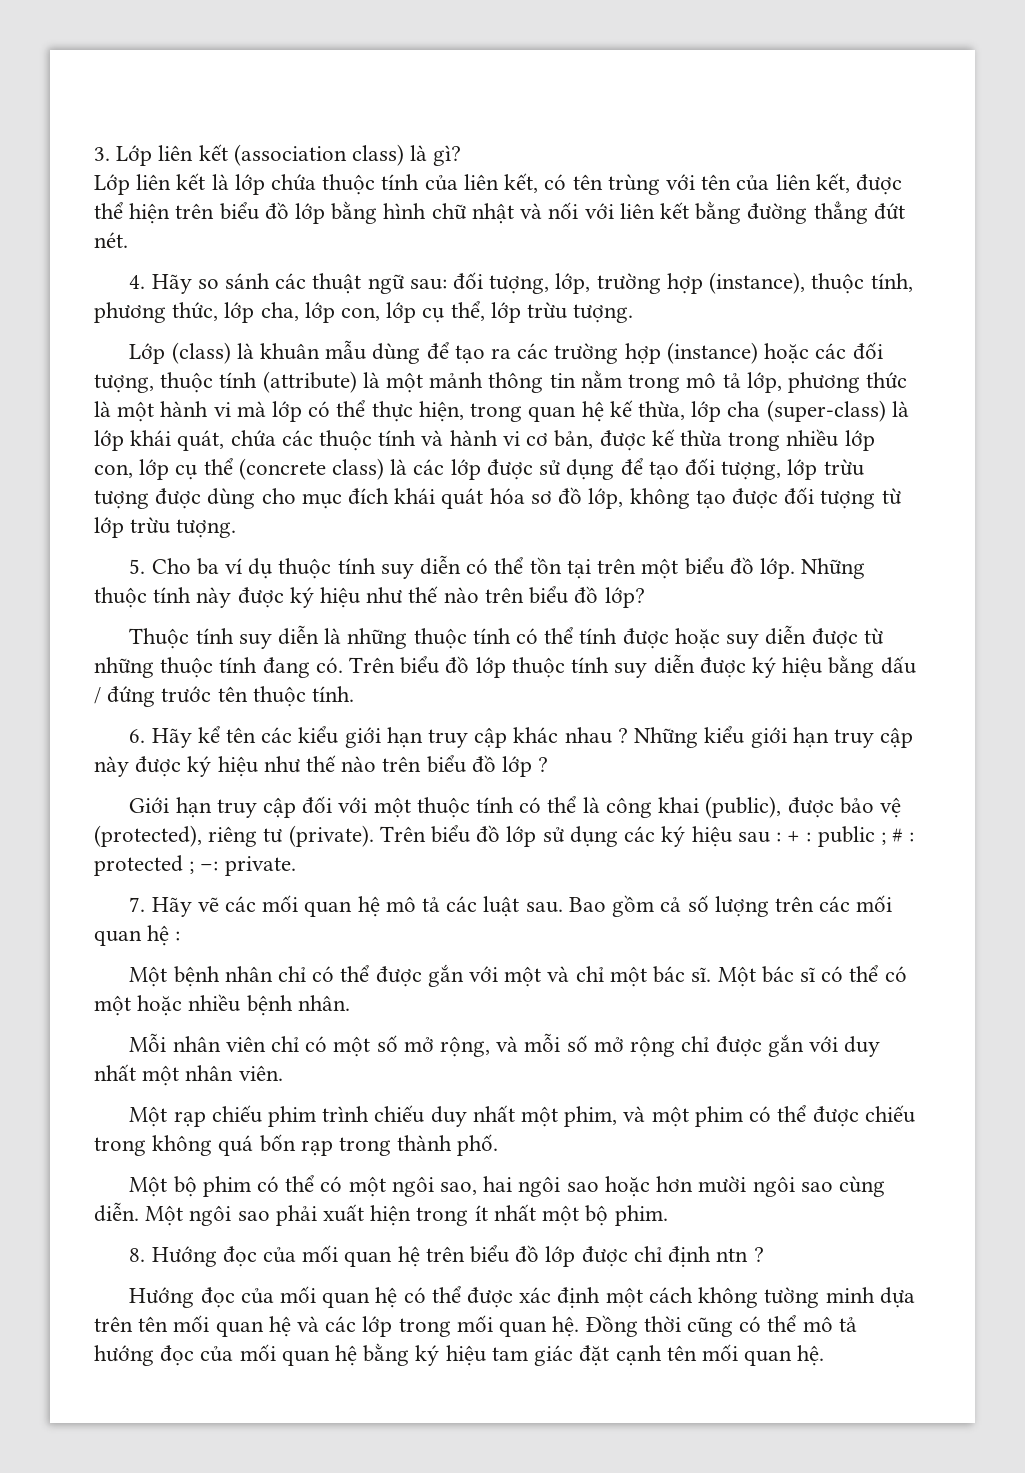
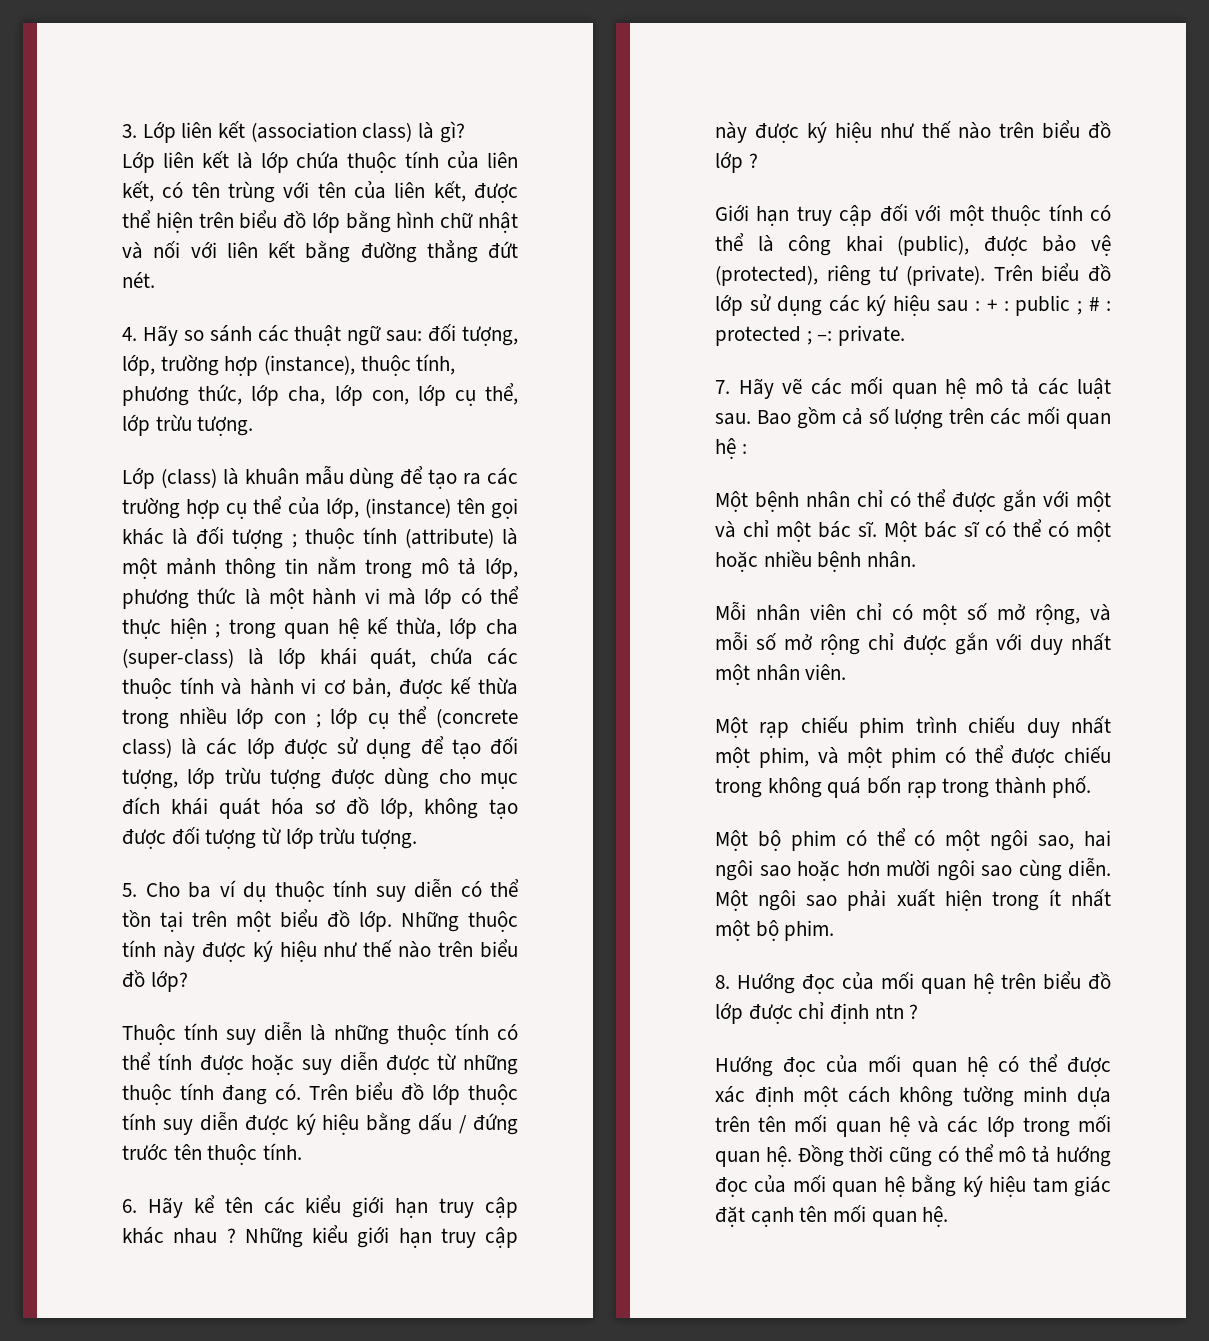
- Lớp (class) là khuân mẫu dùng để tạo ra các trường hợp (instance) hoặc các đối tượng, thuộc tính (attribute) là một mảnh thông tin nằm trong mô tả lớp, phương thức là một hành vi mà lớp có thể thực hiện, trong quan hệ kế thừa, lớp cha (super-class) là lớp khái quát, chứa các thuộc tính và hành vi cơ bản, được kế thừa trong nhiều lớp con, lớp cụ thể (concrete class) là các lớp được sử dụng để tạo đối tượng, lớp trừu tượng được dùng cho mục đích khái quát hóa sơ đồ lớp, không tạo được đối tượng từ lớp trừu tượng.
+ Lớp (class) là khuân mẫu dùng để tạo ra các trường hợp cụ thể của lớp, (instance) tên gọi khác là đối tượng ; thuộc tính (attribute) là một mảnh thông tin nằm trong mô tả lớp, phương thức là một hành vi mà lớp có thể thực hiện ; trong quan hệ kế thừa, lớp cha (super-class) là lớp khái quát, chứa các thuộc tính và hành vi cơ bản, được kế thừa trong nhiều lớp con ; lớp cụ thể (concrete class) là các lớp được sử dụng để tạo đối tượng, lớp trừu tượng được dùng cho mục đích khái quát hóa sơ đồ lớp, không tạo được đối tượng từ lớp trừu tượng.

